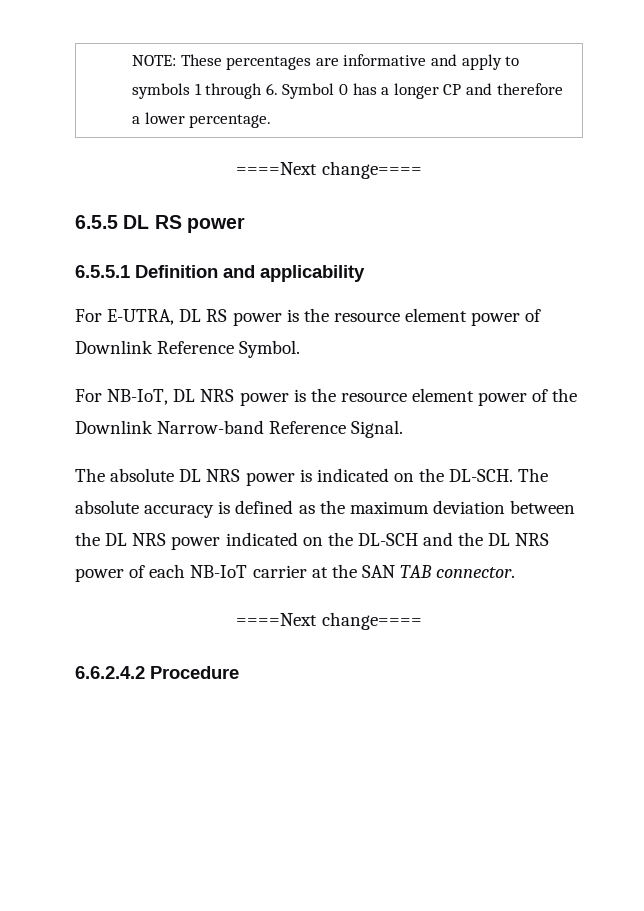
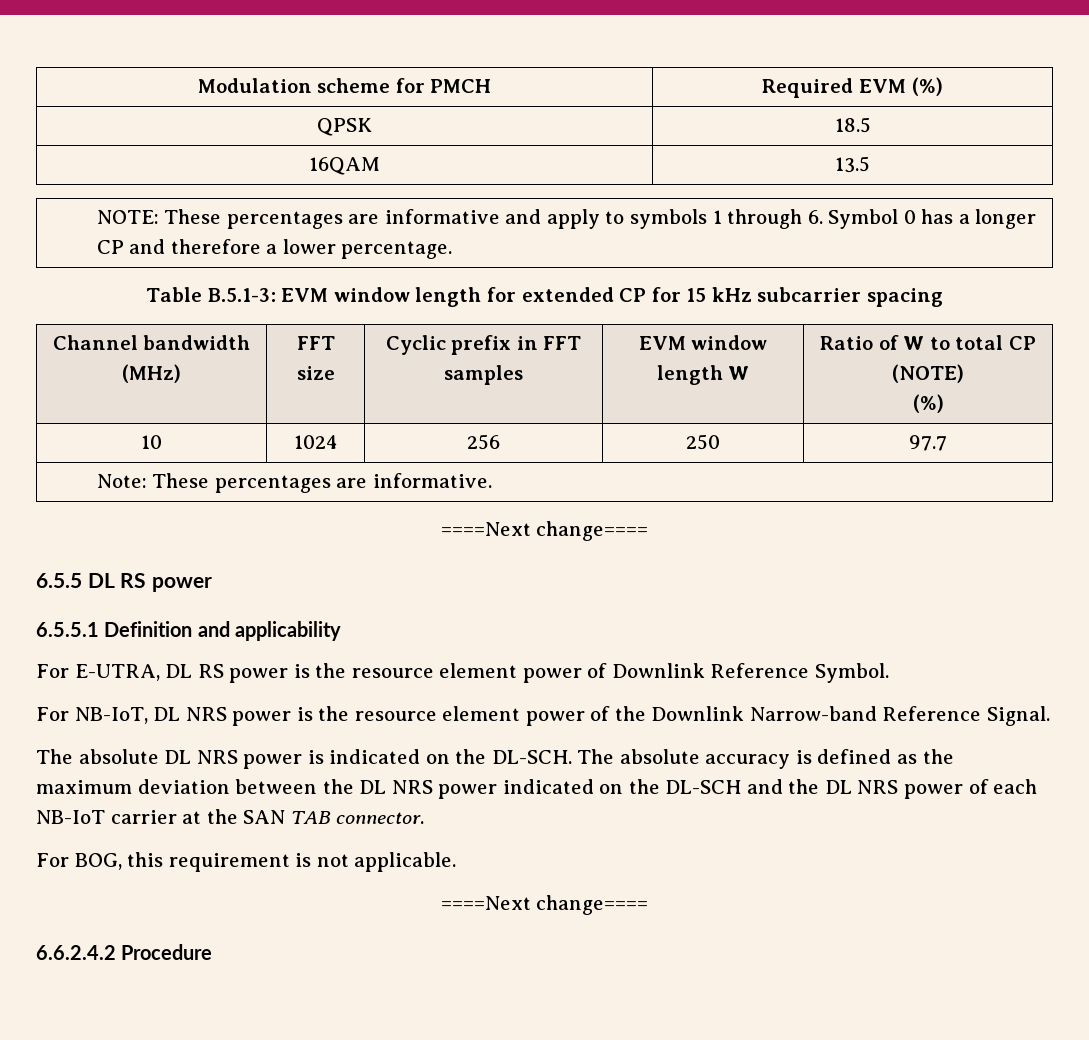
+ Modulation scheme for PMCH | Required EVM (%)
+ QPSK | 18.5
+ 16QAM | 13.5
+ Table B.5.1-3: EVM window length for extended CP for 15 kHz subcarrier spacing
+ Channel bandwidth (MHz) | FFT size | Cyclic prefix in FFT samples | EVM window length W | Ratio of W to total CP (NOTE)
+ (%)
+ 10 | 1024 | 256 | 250 | 97.7
+ Note: These percentages are informative.
+ For BOG, this requirement is not applicable.

